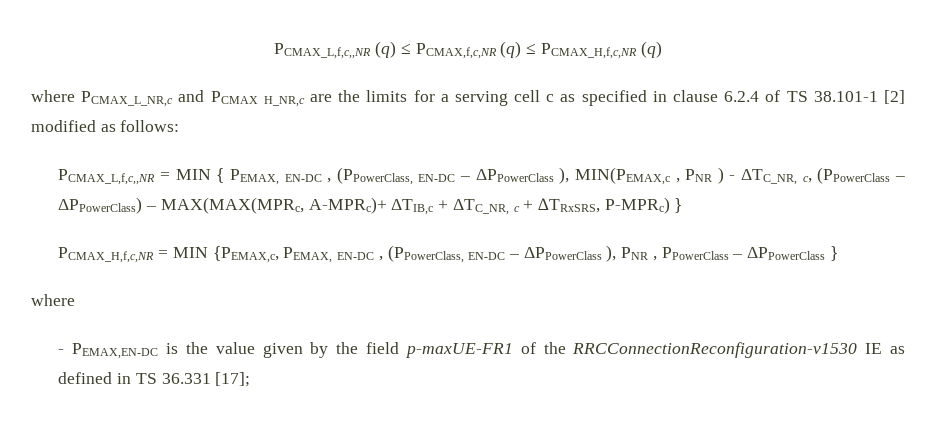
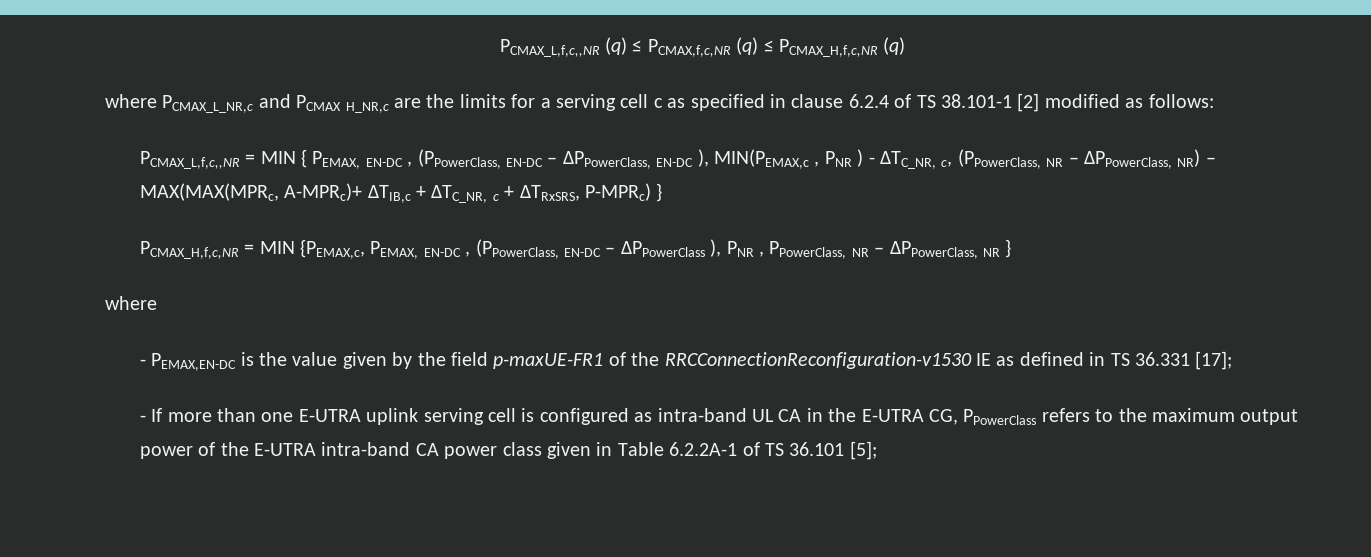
- PCMAX_L,f,c,,NR = MIN { PEMAX, EN-DC , (PPowerClass, EN-DC – ΔPPowerClass ), MIN(PEMAX,c , PNR ) - ΔTC_NR, c, (PPowerClass – ΔPPowerClass) – MAX(MAX(MPRc, A-MPRc)+ ΔTIB,c + ΔTC_NR, c + ∆TRxSRS, P-MPRc) }
+ PCMAX_L,f,c,,NR = MIN { PEMAX, EN-DC , (PPowerClass, EN-DC – ΔPPowerClass, EN-DC ), MIN(PEMAX,c , PNR ) - ΔTC_NR, c, (PPowerClass, NR – ΔPPowerClass, NR) – MAX(MAX(MPRc, A-MPRc)+ ΔTIB,c + ΔTC_NR, c + ∆TRxSRS, P-MPRc) }
- PCMAX_H,f,c,NR = MIN {PEMAX,c, PEMAX, EN-DC , (PPowerClass, EN-DC – ΔPPowerClass ), PNR , PPowerClass – ΔPPowerClass }
+ PCMAX_H,f,c,NR = MIN {PEMAX,c, PEMAX, EN-DC , (PPowerClass, EN-DC – ΔPPowerClass ), PNR , PPowerClass, NR – ΔPPowerClass, NR }
+ - If more than one E-UTRA uplink serving cell is configured as intra-band UL CA in the E-UTRA CG, PPowerClass refers to the maximum output power of the E-UTRA intra-band CA power class given in Table 6.2.2A-1 of TS 36.101 [5];

